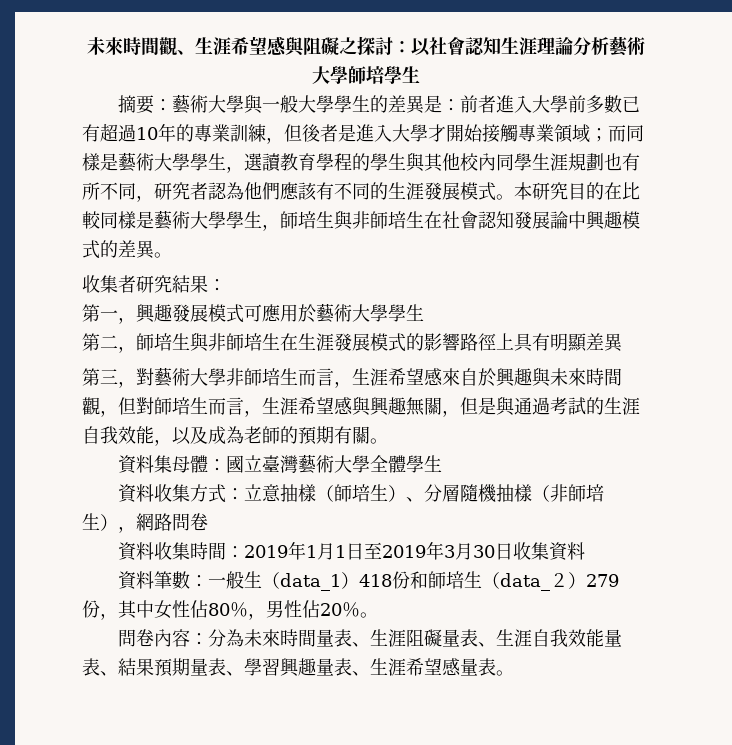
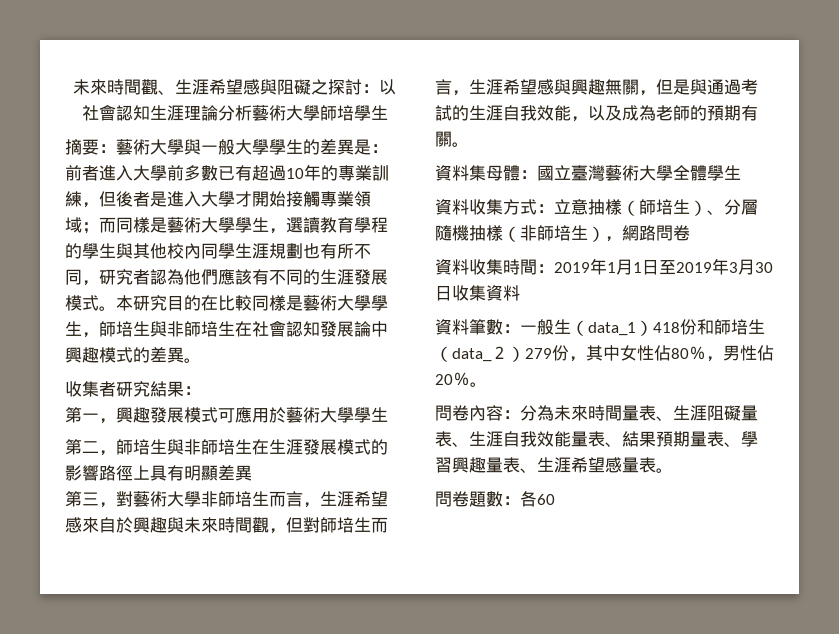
+ 問卷題數：各60

